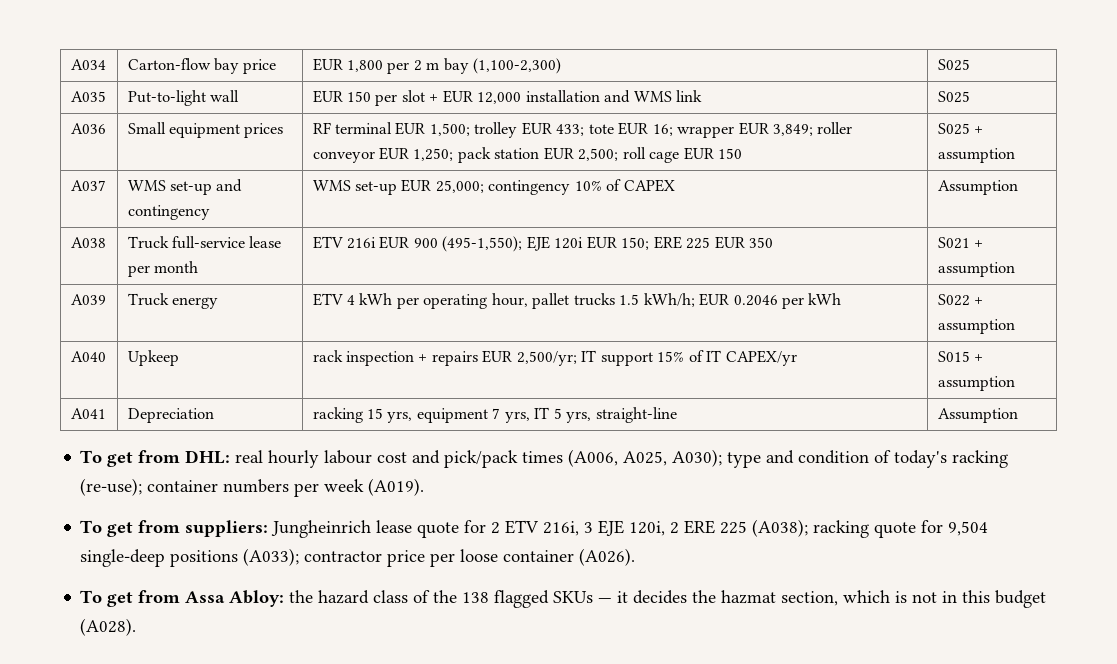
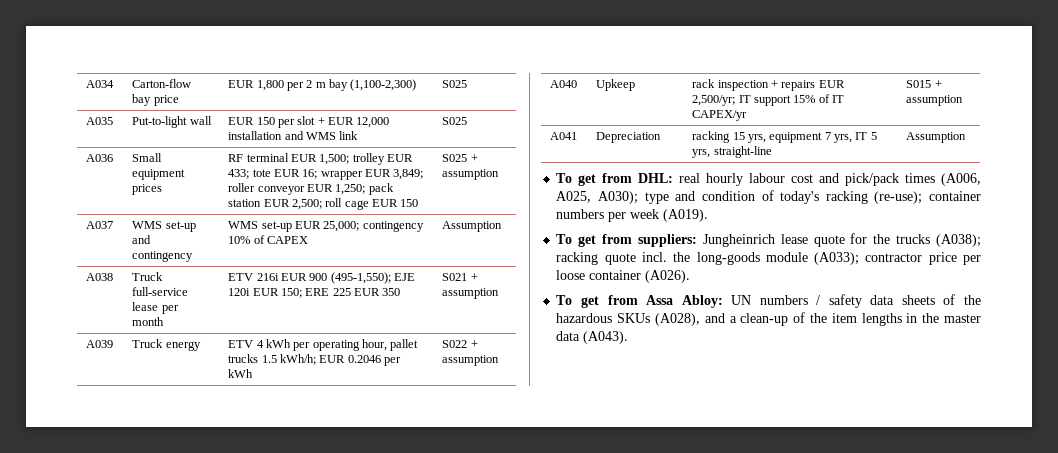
- To get from suppliers: Jungheinrich lease quote for 2 ETV 216i, 3 EJE 120i, 2 ERE 225 (A038); racking quote for 9,504 single-deep positions (A033); contractor price per loose container (A026).
+ To get from suppliers: Jungheinrich lease quote for the trucks (A038); racking quote incl. the long-goods module (A033); contractor price per loose container (A026).
- To get from Assa Abloy: the hazard class of the 138 flagged SKUs — it decides the hazmat section, which is not in this budget (A028).
+ To get from Assa Abloy: UN numbers / safety data sheets of the hazardous SKUs (A028), and a clean-up of the item lengths in the master data (A043).

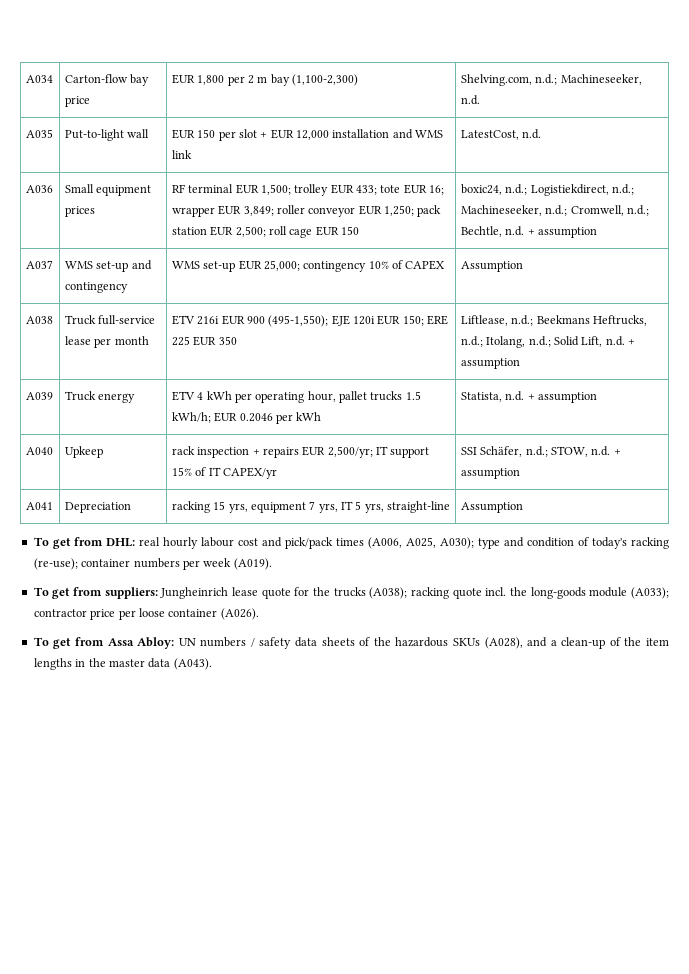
- A034 | Carton-flow bay price | EUR 1,800 per 2 m bay (1,100-2,300) | S025
+ A034 | Carton-flow bay price | EUR 1,800 per 2 m bay (1,100-2,300) | Shelving.com, n.d.; Machineseeker, n.d.
- A035 | Put-to-light wall | EUR 150 per slot + EUR 12,000 installation and WMS link | S025
+ A035 | Put-to-light wall | EUR 150 per slot + EUR 12,000 installation and WMS link | LatestCost, n.d.
- S025 + assumption
+ boxic24, n.d.; Logistiekdirect, n.d.; Machineseeker, n.d.; Cromwell, n.d.; Bechtle, n.d. + assumption
- A038 | Truck full-service lease per month | ETV 216i EUR 900 (495-1,550); EJE 120i EUR 150; ERE 225 EUR 350 | S021 + assumption
+ A038 | Truck full-service lease per month | ETV 216i EUR 900 (495-1,550); EJE 120i EUR 150; ERE 225 EUR 350 | Liftlease, n.d.; Beekmans Heftrucks, n.d.; Itolang, n.d.; Solid Lift, n.d. + assumption
- A039 | Truck energy | ETV 4 kWh per operating hour, pallet trucks 1.5 kWh/h; EUR 0.2046 per kWh | S022 + assumption
+ A039 | Truck energy | ETV 4 kWh per operating hour, pallet trucks 1.5 kWh/h; EUR 0.2046 per kWh | Statista, n.d. + assumption
- A040 | Upkeep | rack inspection + repairs EUR 2,500/yr; IT support 15% of IT CAPEX/yr | S015 + assumption
+ A040 | Upkeep | rack inspection + repairs EUR 2,500/yr; IT support 15% of IT CAPEX/yr | SSI Schäfer, n.d.; STOW, n.d. + assumption

